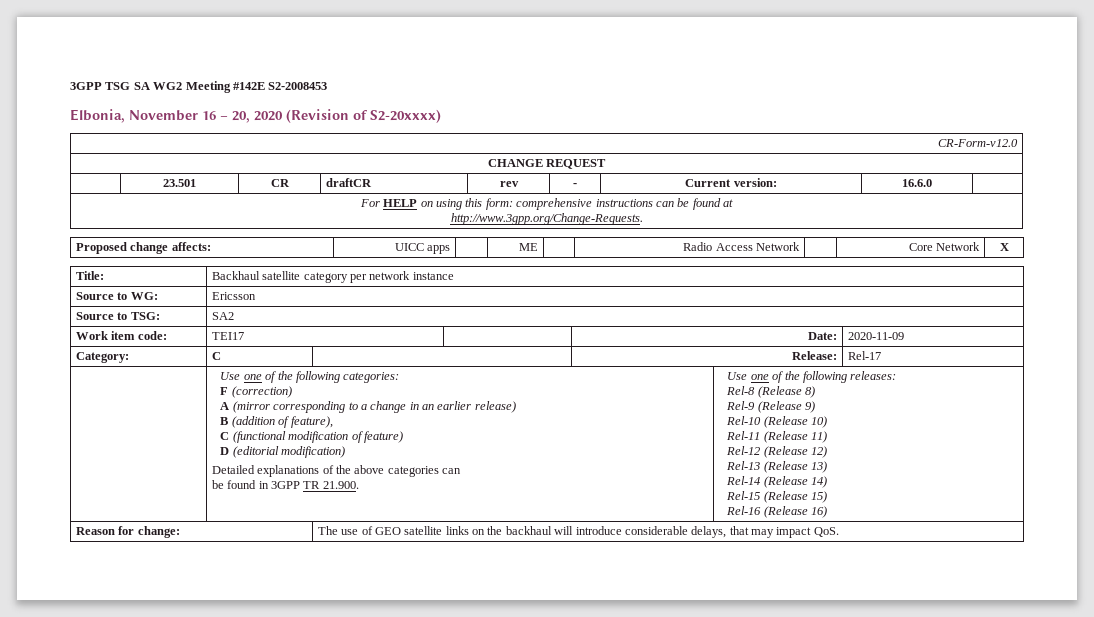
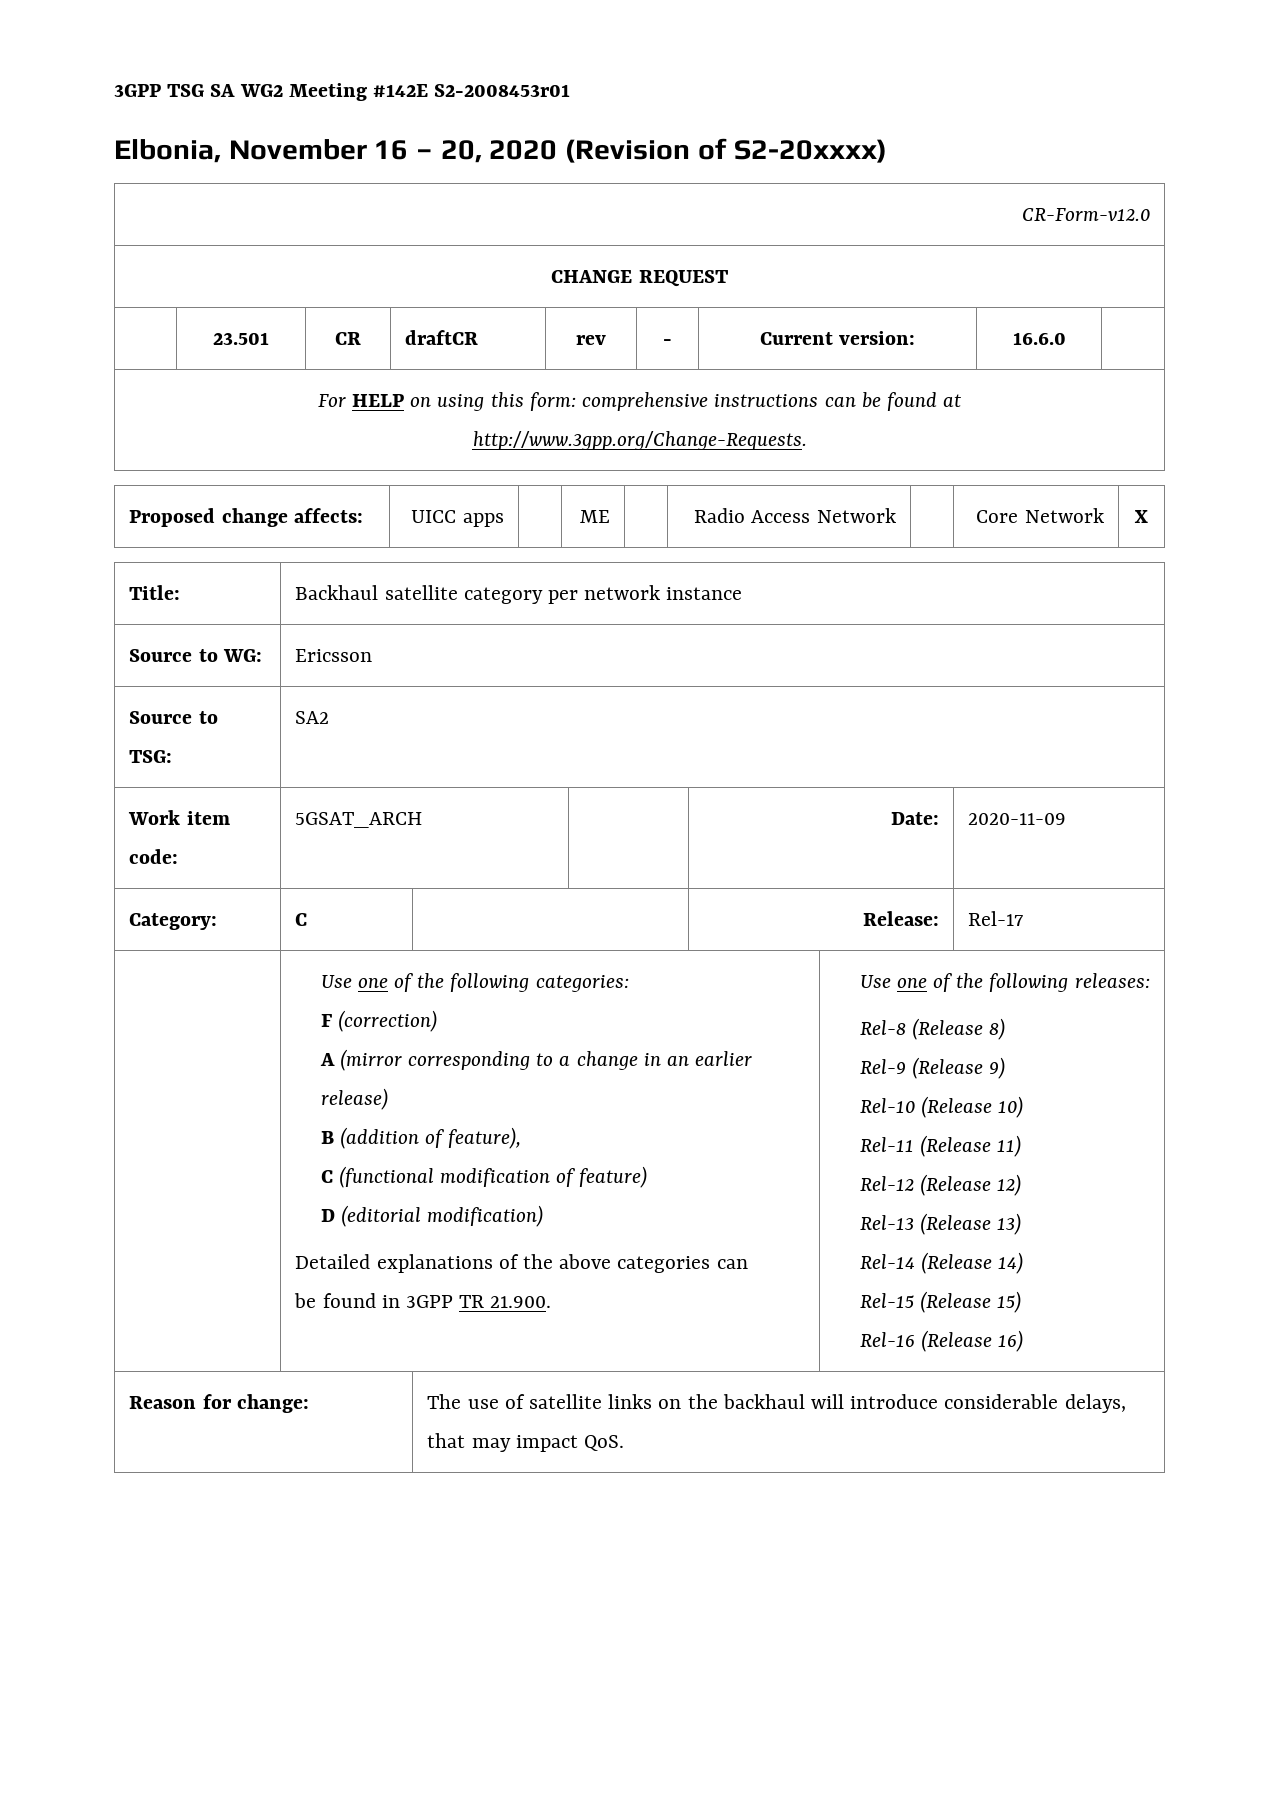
- 3GPP TSG SA WG2 Meeting #142E S2-2008453
+ 3GPP TSG SA WG2 Meeting #142E S2-2008453r01
- Work item code: | TEI17 | | Date: | 2020-11-09
+ Work item code: | 5GSAT_ARCH | | Date: | 2020-11-09
- Reason for change: | The use of GEO satellite links on the backhaul will introduce considerable delays, that may impact QoS.
+ Reason for change: | The use of satellite links on the backhaul will introduce considerable delays, that may impact QoS.

